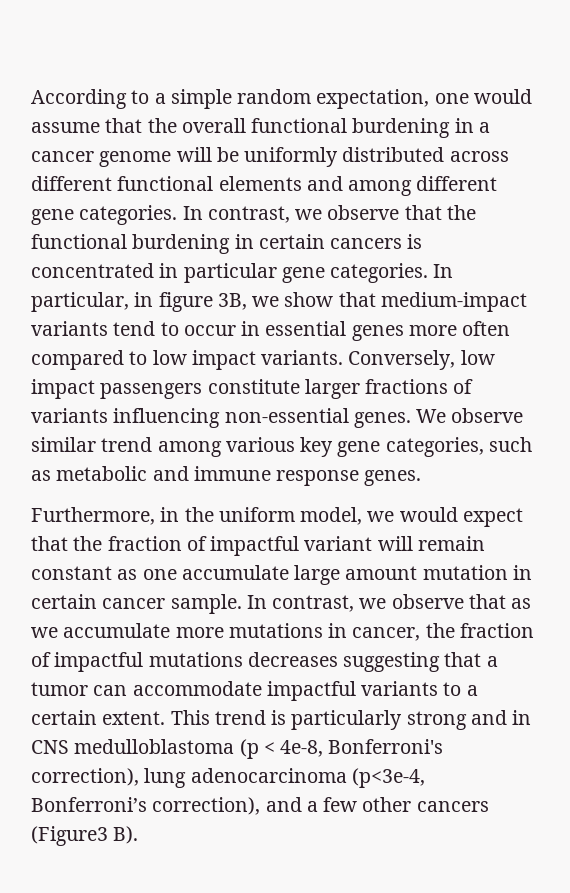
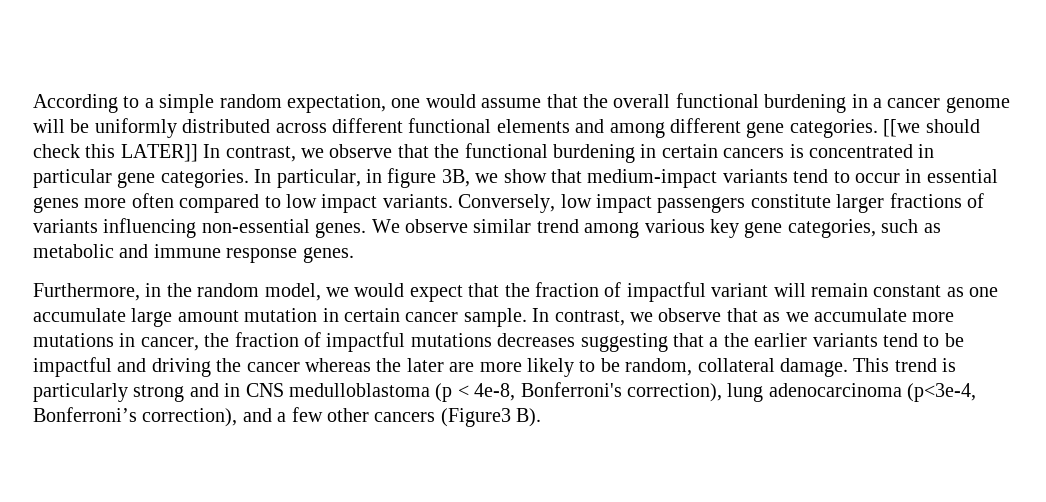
- In contrast, we observe that the functional burdening in certain cancers is concentrated in particular gene categories.
+ [[we should check this LATER]] In contrast, we observe that the functional burdening in certain cancers is concentrated in particular gene categories.
- Furthermore, in the uniform model, we would expect that the fraction of impactful variant will remain constant as one accumulate large amount mutation in certain cancer sample.
+ Furthermore, in the random model, we would expect that the fraction of impactful variant will remain constant as one accumulate large amount mutation in certain cancer sample.
- In contrast, we observe that as we accumulate more mutations in cancer, the fraction of impactful mutations decreases suggesting that a tumor can accommodate impactful variants to a certain extent.
+ In contrast, we observe that as we accumulate more mutations in cancer, the fraction of impactful mutations decreases suggesting that a the earlier variants tend to be impactful and driving the cancer whereas the later are more likely to be random, collateral damage.

